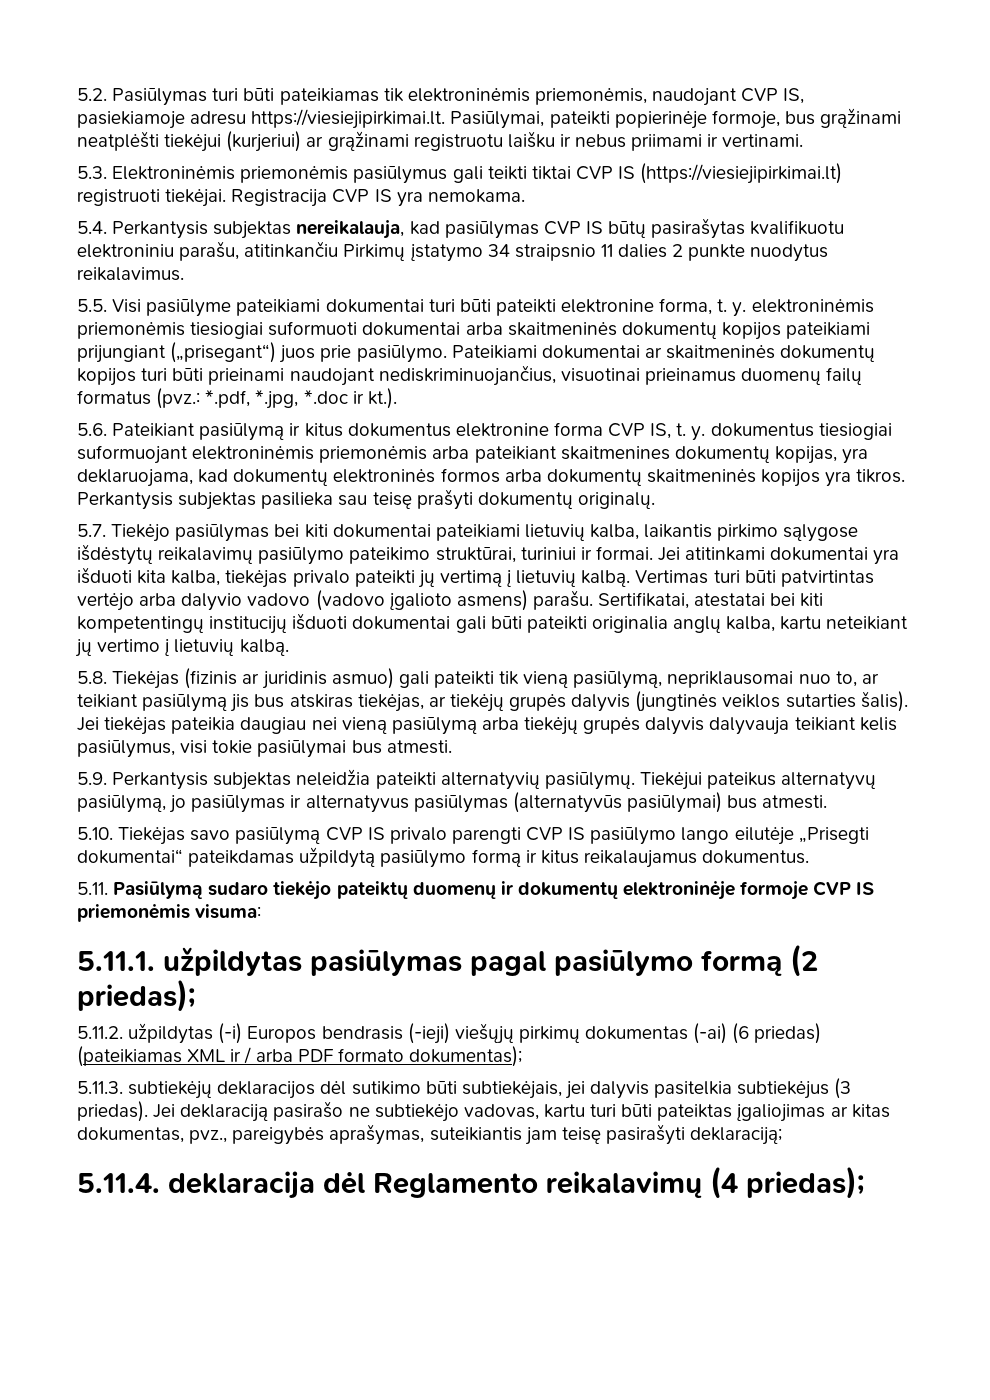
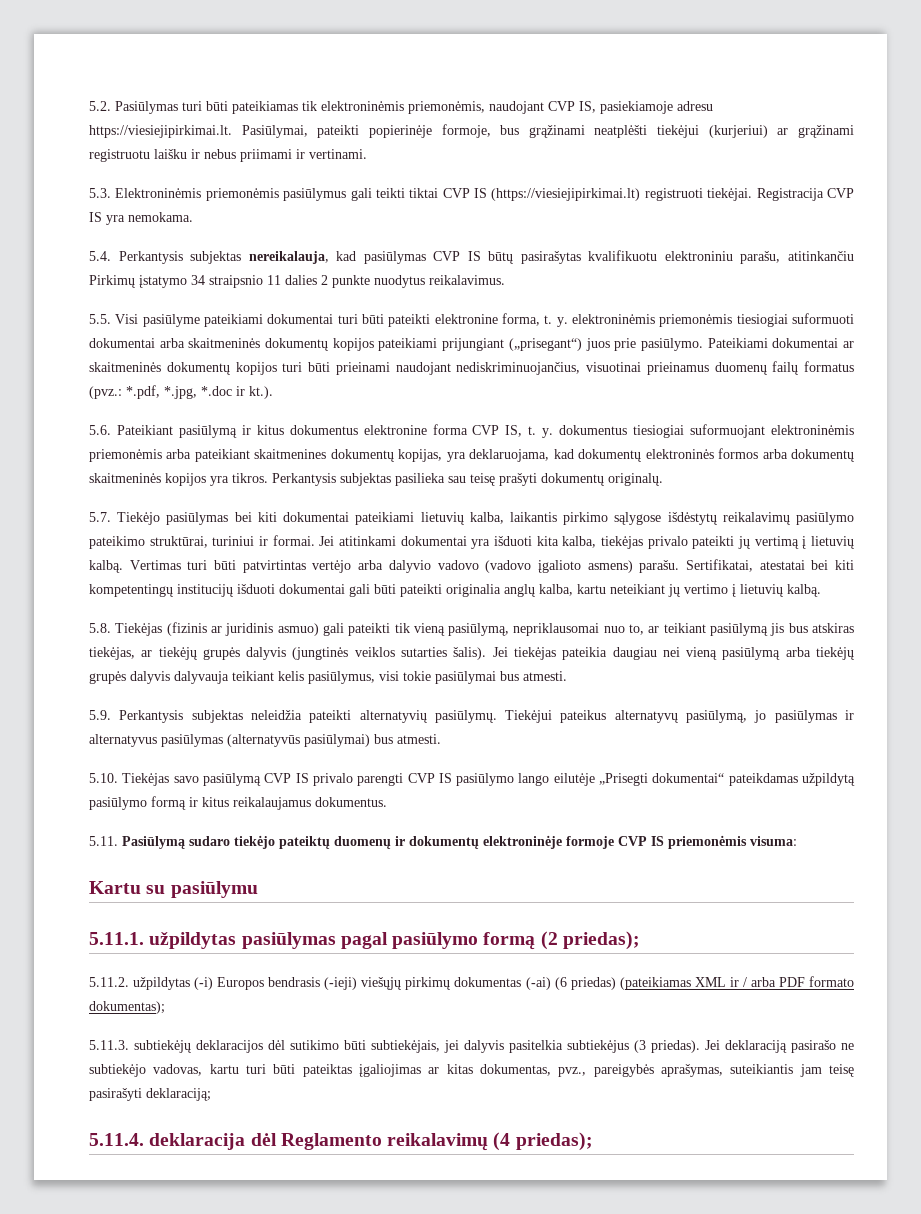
+ Kartu su pasiūlymu

